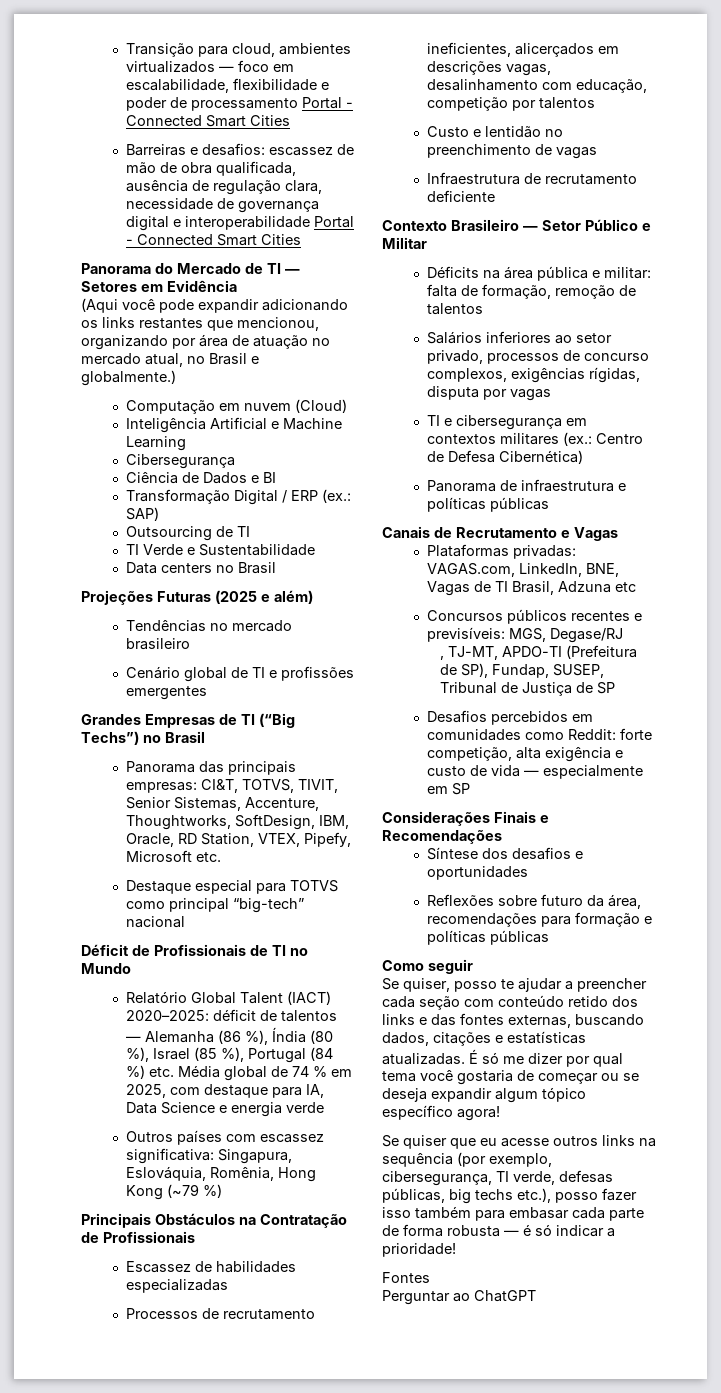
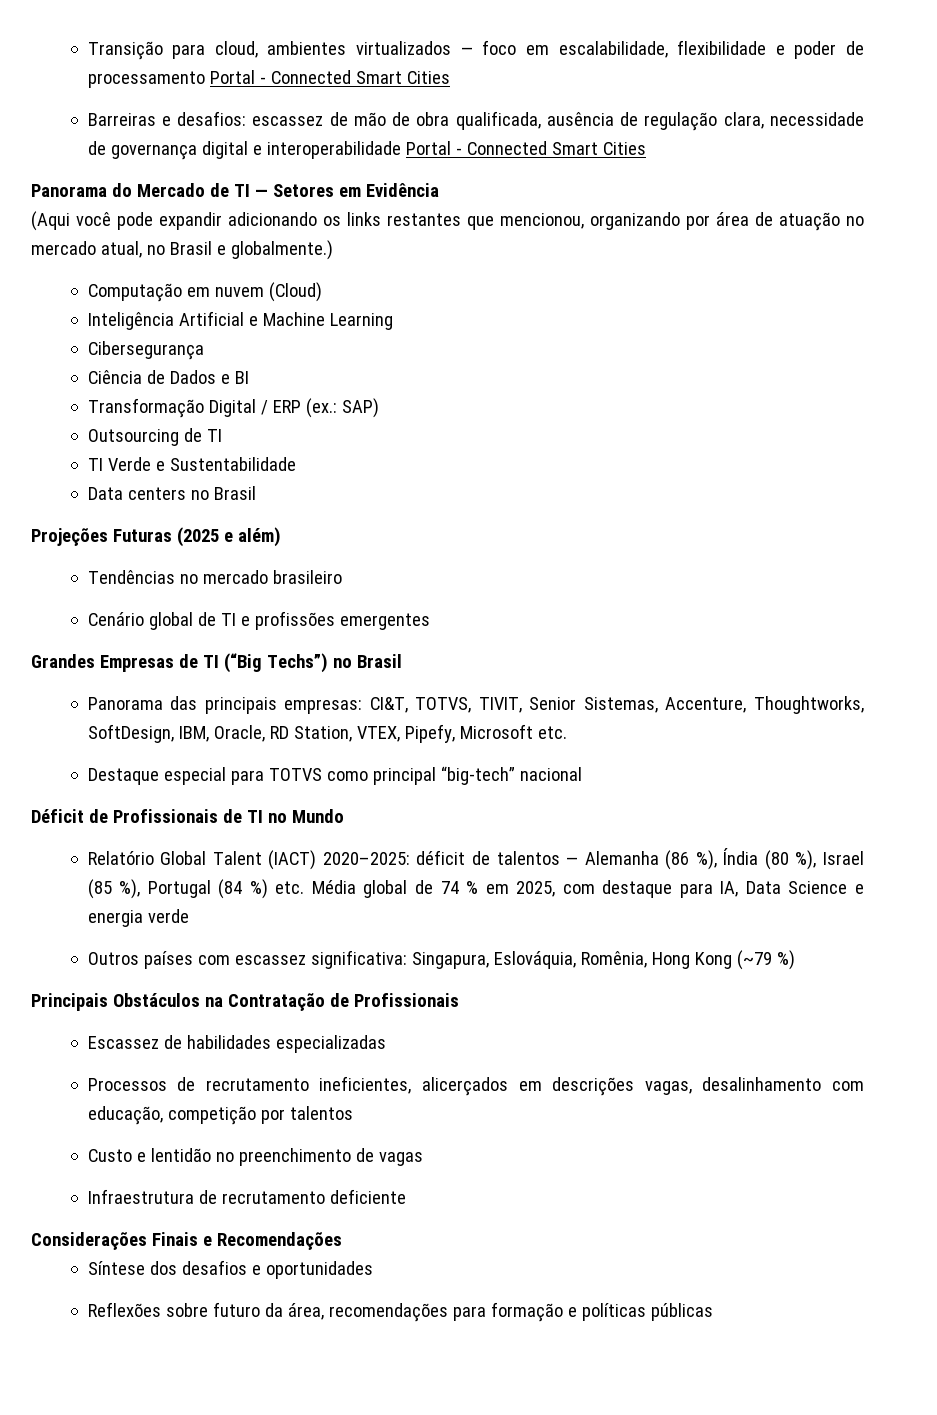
- Contexto Brasileiro — Setor Público e Militar
- Déficits na área pública e militar: falta de formação, remoção de talentos
- Salários inferiores ao setor privado, processos de concurso complexos, exigências rígidas, disputa por vagas
- TI e cibersegurança em contextos militares (ex.: Centro de Defesa Cibernética)
- Panorama de infraestrutura e políticas públicas
- Canais de Recrutamento e Vagas
- Plataformas privadas: VAGAS.com, LinkedIn, BNE, Vagas de TI Brasil, Adzuna etc
- Concursos públicos recentes e previsíveis: MGS, Degase/RJ
- , TJ-MT, APDO-TI (Prefeitura de SP), Fundap, SUSEP, Tribunal de Justiça de SP
- Desafios percebidos em comunidades como Reddit: forte competição, alta exigência e custo de vida — especialmente em SP
- Como seguir
- Se quiser, posso te ajudar a preencher cada seção com conteúdo retido dos links e das fontes externas, buscando dados, citações e estatísticas atualizadas. É só me dizer por qual tema você gostaria de começar ou se deseja expandir algum tópico específico agora!
- Se quiser que eu acesse outros links na sequência (por exemplo, cibersegurança, TI verde, defesas públicas, big techs etc.), posso fazer isso também para embasar cada parte de forma robusta — é só indicar a prioridade!
- Fontes
- Perguntar ao ChatGPT

